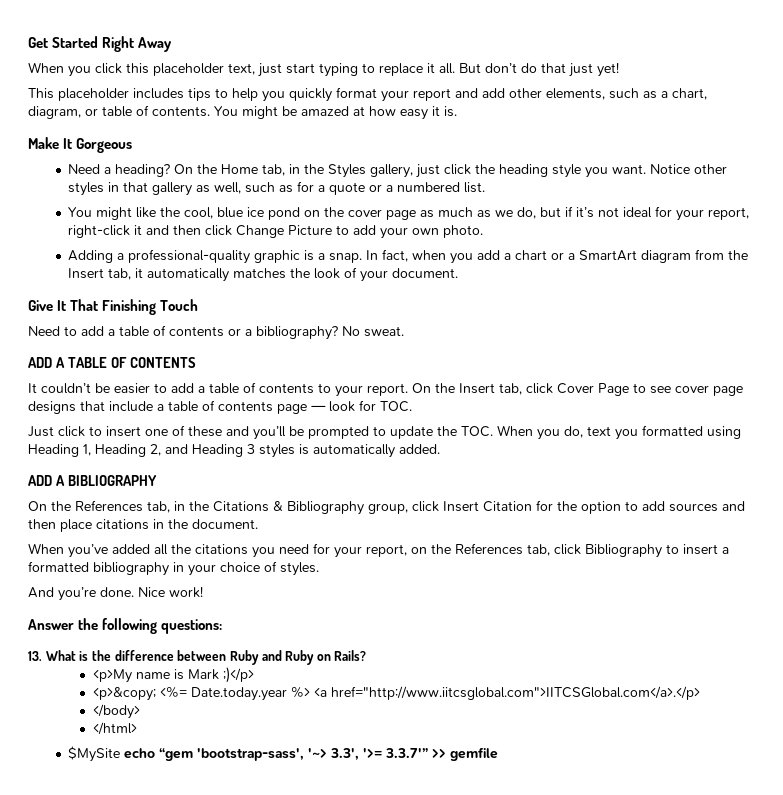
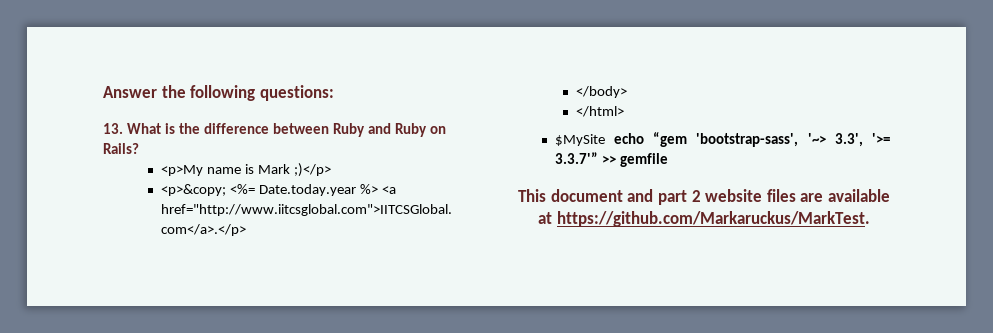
- Get Started Right Away
- When you click this placeholder text, just start typing to replace it all. But don’t do that just yet!
- This placeholder includes tips to help you quickly format your report and add other elements, such as a chart, diagram, or table of contents. You might be amazed at how easy it is.
- Make It Gorgeous
- Need a heading? On the Home tab, in the Styles gallery, just click the heading style you want. Notice other styles in that gallery as well, such as for a quote or a numbered list.
- You might like the cool, blue ice pond on the cover page as much as we do, but if it’s not ideal for your report, right-click it and then click Change Picture to add your own photo.
- Adding a professional-quality graphic is a snap. In fact, when you add a chart or a SmartArt diagram from the Insert tab, it automatically matches the look of your document.
- Give It That Finishing Touch
- Need to add a table of contents or a bibliography? No sweat.
- ADD A TABLE OF CONTENTS
- It couldn’t be easier to add a table of contents to your report. On the Insert tab, click Cover Page to see cover page designs that include a table of contents page — look for TOC.
- Just click to insert one of these and you’ll be prompted to update the TOC. When you do, text you formatted using Heading 1, Heading 2, and Heading 3 styles is automatically added.
- ADD A BIBLIOGRAPHY
- On the References tab, in the Citations & Bibliography group, click Insert Citation for the option to add sources and then place citations in the document.
- When you’ve added all the citations you need for your report, on the References tab, click Bibliography to insert a formatted bibliography in your choice of styles.
- And you’re done. Nice work!
+ This document and part 2 website files are available at https://github.com/Markaruckus/MarkTest.

